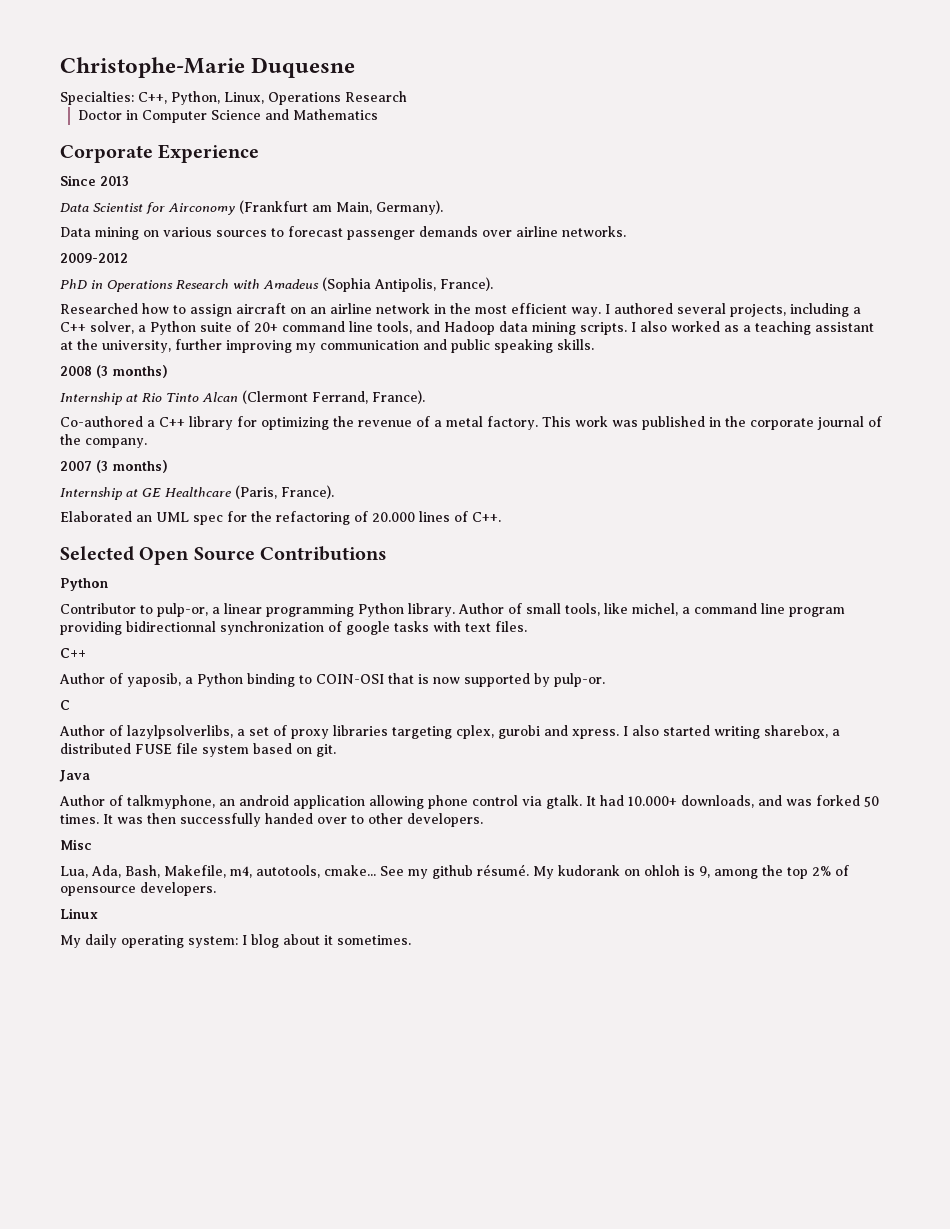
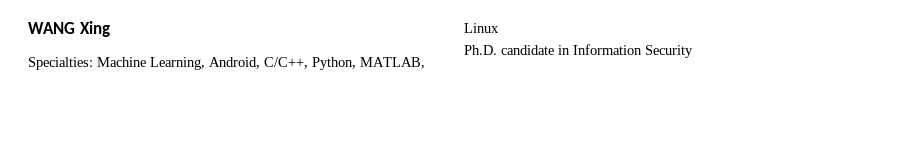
- Christophe-Marie Duquesne
+ WANG Xing
- Specialties: C++, Python, Linux, Operations Research
- Doctor in Computer Science and Mathematics
- Corporate Experience
- Since 2013
- Data Scientist for Airconomy (Frankfurt am Main, Germany).
- Data mining on various sources to forecast passenger demands over airline networks.
- 2009-2012
- PhD in Operations Research with Amadeus (Sophia Antipolis, France).
- Researched how to assign aircraft on an airline network in the most efficient way. I authored several projects, including a C++ solver, a Python suite of 20+ command line tools, and Hadoop data mining scripts. I also worked as a teaching assistant at the university, further improving my communication and public speaking skills.
- 2008 (3 months)
- Internship at Rio Tinto Alcan (Clermont Ferrand, France).
- Co-authored a C++ library for optimizing the revenue of a metal factory. This work was published in the corporate journal of the company.
- 2007 (3 months)
- Internship at GE Healthcare (Paris, France).
- Elaborated an UML spec for the refactoring of 20.000 lines of C++.
- Selected Open Source Contributions
- Python
- Contributor to pulp-or, a linear programming Python library. Author of small tools, like michel, a command line program providing bidirectionnal synchronization of google tasks with text files.
- C++
- Author of yaposib, a Python binding to COIN-OSI that is now supported by pulp-or.
- C
- Author of lazylpsolverlibs, a set of proxy libraries targeting cplex, gurobi and xpress. I also started writing sharebox, a distributed FUSE file system based on git.
- Java
- Author of talkmyphone, an android application allowing phone control via gtalk. It had 10.000+ downloads, and was forked 50 times. It was then successfully handed over to other developers.
- Misc
- Lua, Ada, Bash, Makefile, m4, autotools, cmake... See my github résumé. My kudorank on ohloh is 9, among the top 2% of opensource developers.
- Linux
- My daily operating system: I blog about it sometimes.
+ Specialties: Machine Learning, Android, C/C++, Python, MATLAB, Linux
+ Ph.D. candidate in Information Security

